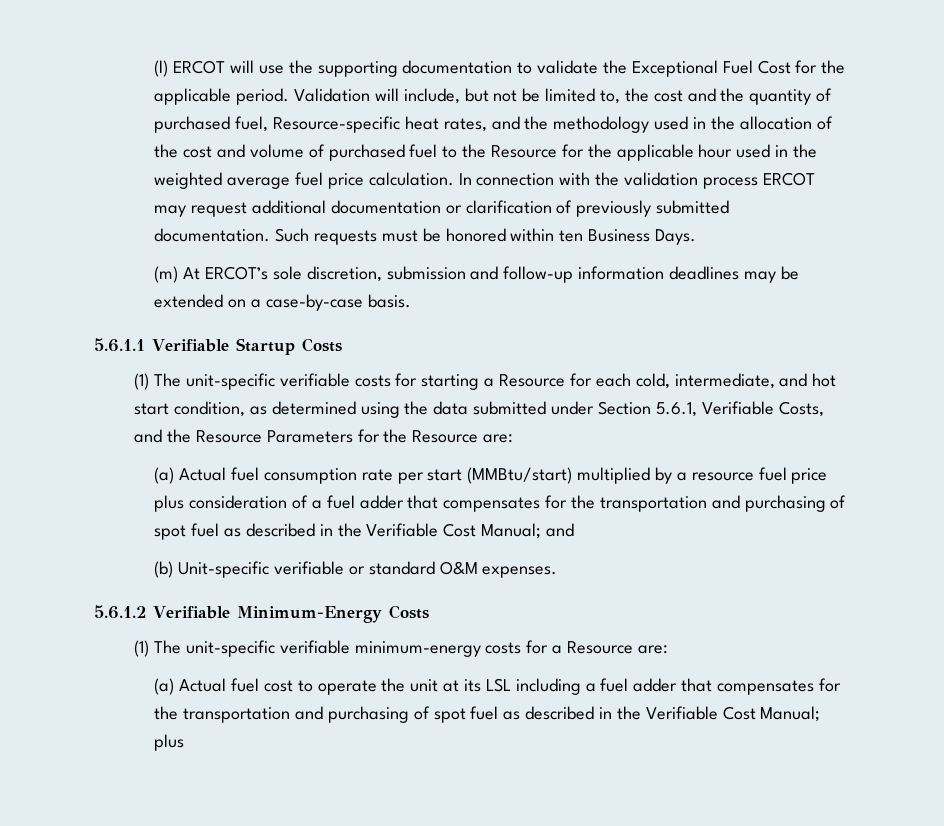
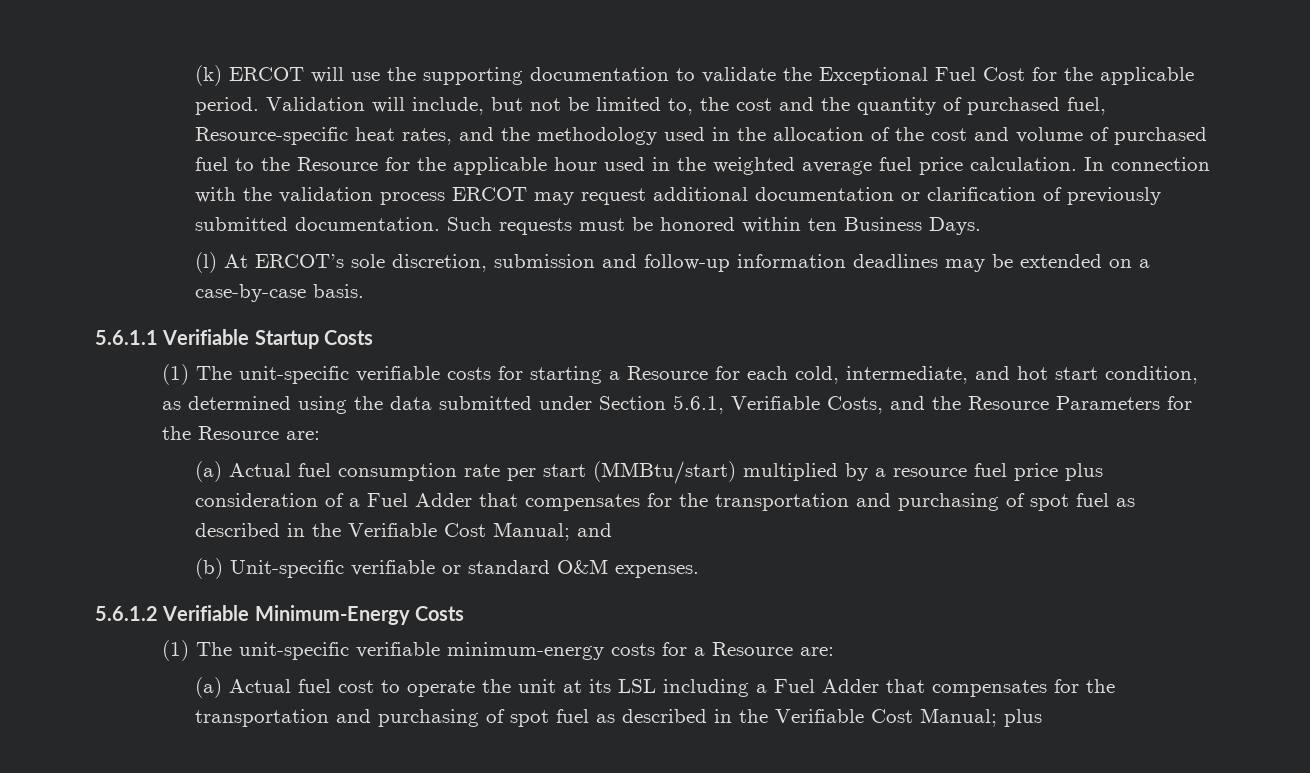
- (l) ERCOT will use the supporting documentation to validate the Exceptional Fuel Cost for the applicable period.
+ (k) ERCOT will use the supporting documentation to validate the Exceptional Fuel Cost for the applicable period.
- (m) At ERCOT’s sole discretion, submission and follow-up information deadlines may be extended on a case-by-case basis.
+ (l) At ERCOT’s sole discretion, submission and follow-up information deadlines may be extended on a case-by-case basis.
- (a) Actual fuel consumption rate per start (MMBtu/start) multiplied by a resource fuel price plus consideration of a fuel adder that compensates for the transportation and purchasing of spot fuel as described in the Verifiable Cost Manual; and
+ (a) Actual fuel consumption rate per start (MMBtu/start) multiplied by a resource fuel price plus consideration of a Fuel Adder that compensates for the transportation and purchasing of spot fuel as described in the Verifiable Cost Manual; and
- (a) Actual fuel cost to operate the unit at its LSL including a fuel adder that compensates for the transportation and purchasing of spot fuel as described in the Verifiable Cost Manual; plus
+ (a) Actual fuel cost to operate the unit at its LSL including a Fuel Adder that compensates for the transportation and purchasing of spot fuel as described in the Verifiable Cost Manual; plus

